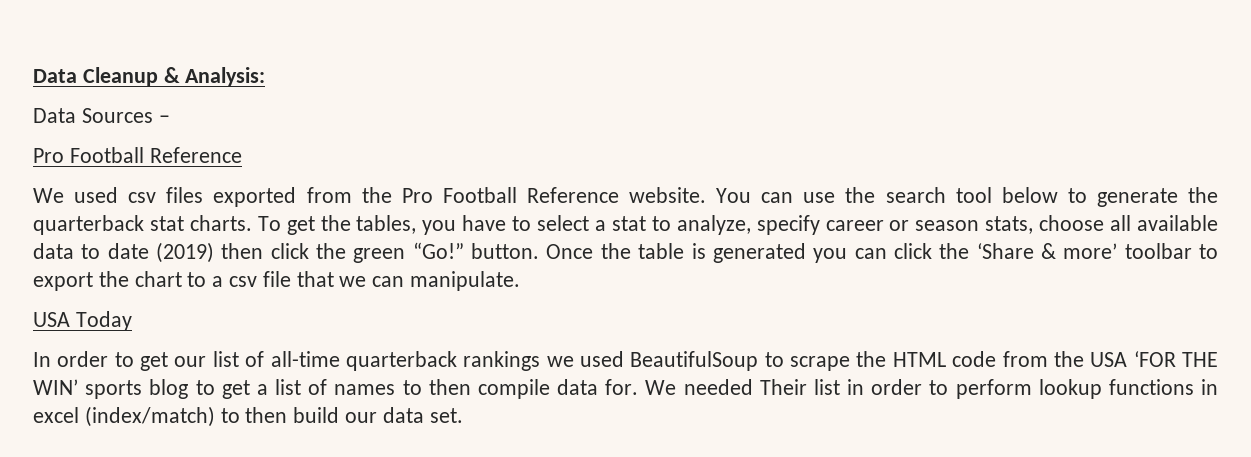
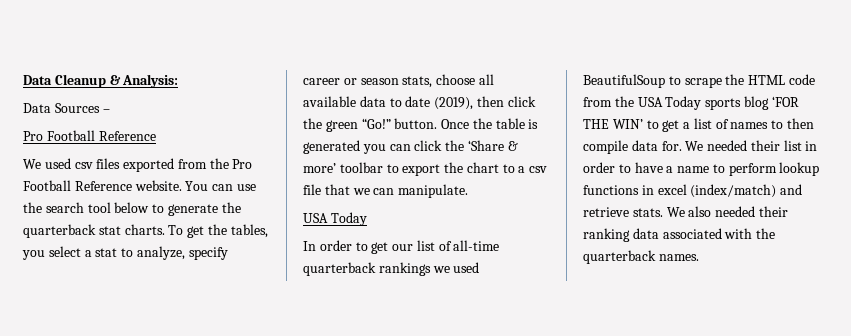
- To get the tables, you have to select a stat to analyze, specify career or season stats, choose all available data to date (2019) then click the green “Go!” button.
+ To get the tables, you select a stat to analyze, specify career or season stats, choose all available data to date (2019), then click the green “Go!” button.
- In order to get our list of all-time quarterback rankings we used BeautifulSoup to scrape the HTML code from the USA ‘FOR THE WIN’ sports blog to get a list of names to then compile data for.
+ In order to get our list of all-time quarterback rankings we used BeautifulSoup to scrape the HTML code from the USA Today sports blog ‘FOR THE WIN’ to get a list of names to then compile data for.
- We needed Their list in order to perform lookup functions in excel (index/match) to then build our data set.
+ We needed their list in order to have a name to perform lookup functions in excel (index/match) and retrieve stats. We also needed their ranking data associated with the quarterback names.

